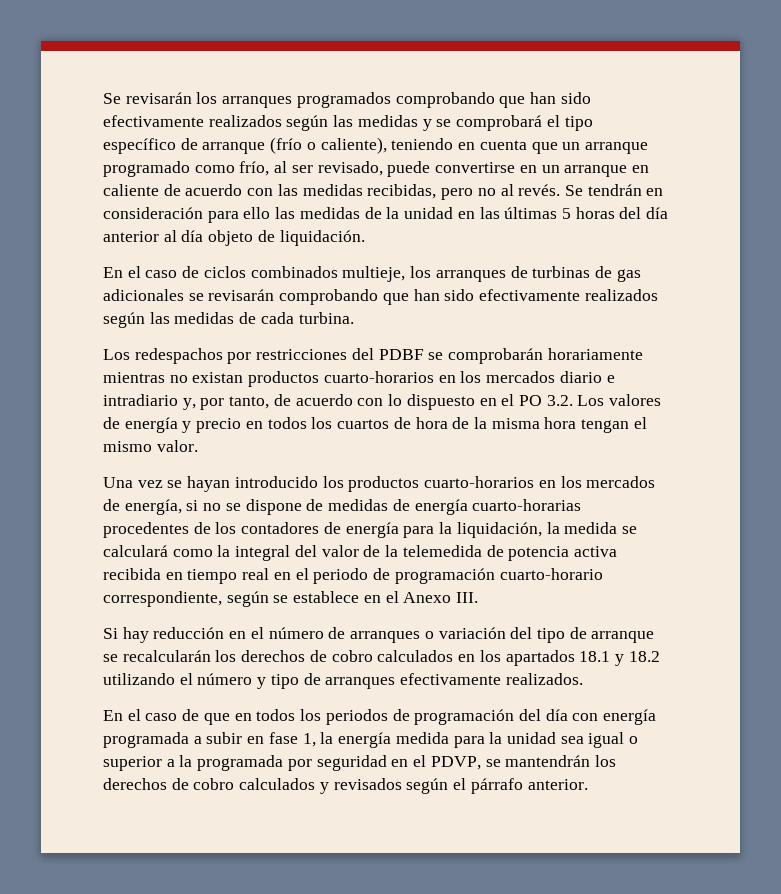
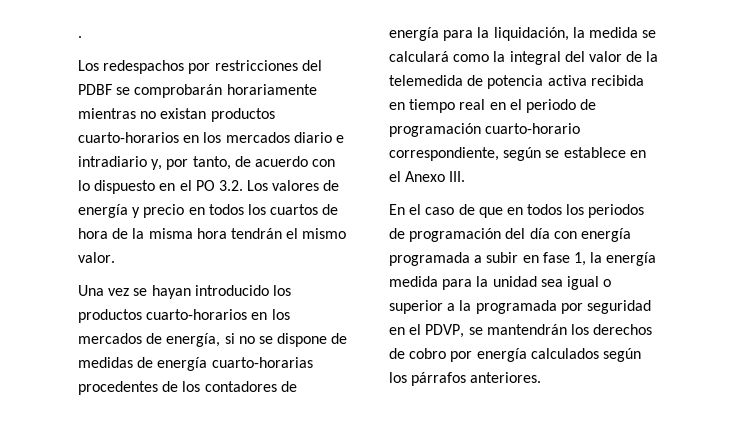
- Se revisarán los arranques programados comprobando que han sido efectivamente realizados según las medidas y se comprobará el tipo específico de arranque (frío o caliente), teniendo en cuenta que un arranque programado como frío, al ser revisado, puede convertirse en un arranque en caliente de acuerdo con las medidas recibidas, pero no al revés. Se tendrán en consideración para ello las medidas de la unidad en las últimas 5 horas del día anterior al día objeto de liquidación.
- En el caso de ciclos combinados multieje, los arranques de turbinas de gas adicionales se revisarán comprobando que han sido efectivamente realizados según las medidas de cada turbina.
+ .
- Los redespachos por restricciones del PDBF se comprobarán horariamente mientras no existan productos cuarto-horarios en los mercados diario e intradiario y, por tanto, de acuerdo con lo dispuesto en el PO 3.2. Los valores de energía y precio en todos los cuartos de hora de la misma hora tengan el mismo valor.
+ Los redespachos por restricciones del PDBF se comprobarán horariamente mientras no existan productos cuarto-horarios en los mercados diario e intradiario y, por tanto, de acuerdo con lo dispuesto en el PO 3.2. Los valores de energía y precio en todos los cuartos de hora de la misma hora tendrán el mismo valor.
- Si hay reducción en el número de arranques o variación del tipo de arranque se recalcularán los derechos de cobro calculados en los apartados 18.1 y 18.2 utilizando el número y tipo de arranques efectivamente realizados.
- En el caso de que en todos los periodos de programación del día con energía programada a subir en fase 1, la energía medida para la unidad sea igual o superior a la programada por seguridad en el PDVP, se mantendrán los derechos de cobro calculados y revisados según el párrafo anterior.
+ En el caso de que en todos los periodos de programación del día con energía programada a subir en fase 1, la energía medida para la unidad sea igual o superior a la programada por seguridad en el PDVP, se mantendrán los derechos de cobro por energía calculados según los párrafos anteriores.

